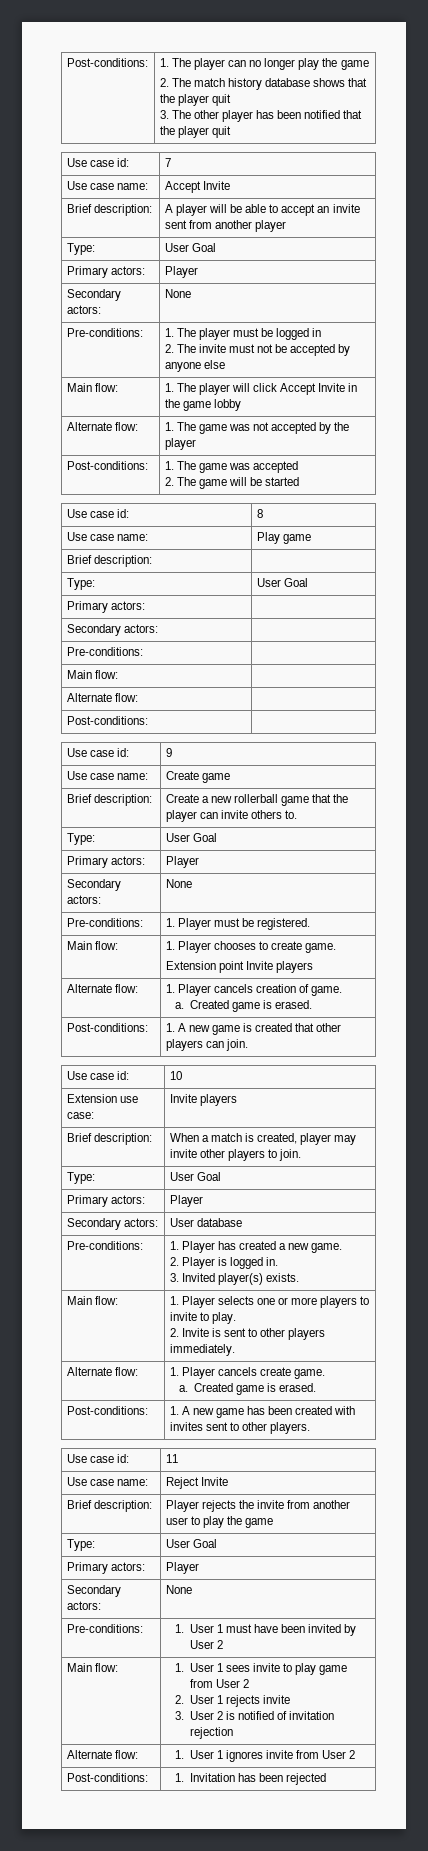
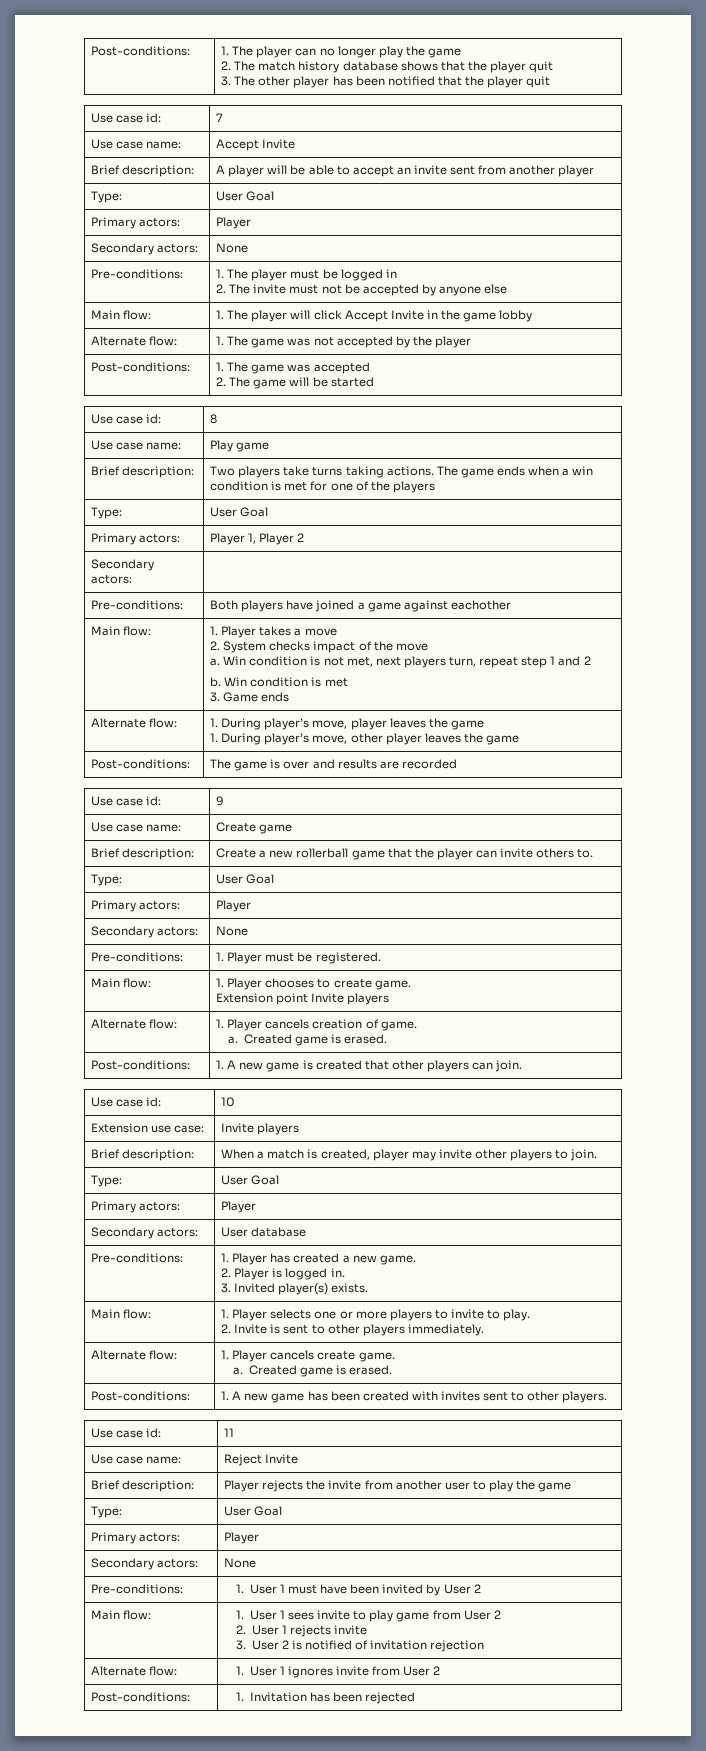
  Use case name: | Play game
- Brief description: |
+ Brief description: | Two players take turns taking actions. The game ends when a win condition is met for one of the players
  Type: | User Goal
- Primary actors: |
+ Primary actors: | Player 1, Player 2
  Secondary actors: |
- Pre-conditions: |
- Main flow: |
- Alternate flow: |
- Post-conditions: |
+ Pre-conditions: | Both players have joined a game against eachother
+ Main flow: | 1. Player takes a move
+ 2. System checks impact of the move
+ a. Win condition is not met, next players turn, repeat step 1 and 2
+ b. Win condition is met
+ 3. Game ends
+ Alternate flow: | 1. During player’s move, player leaves the game
+ 1. During player’s move, other player leaves the game
+ Post-conditions: | The game is over and results are recorded

